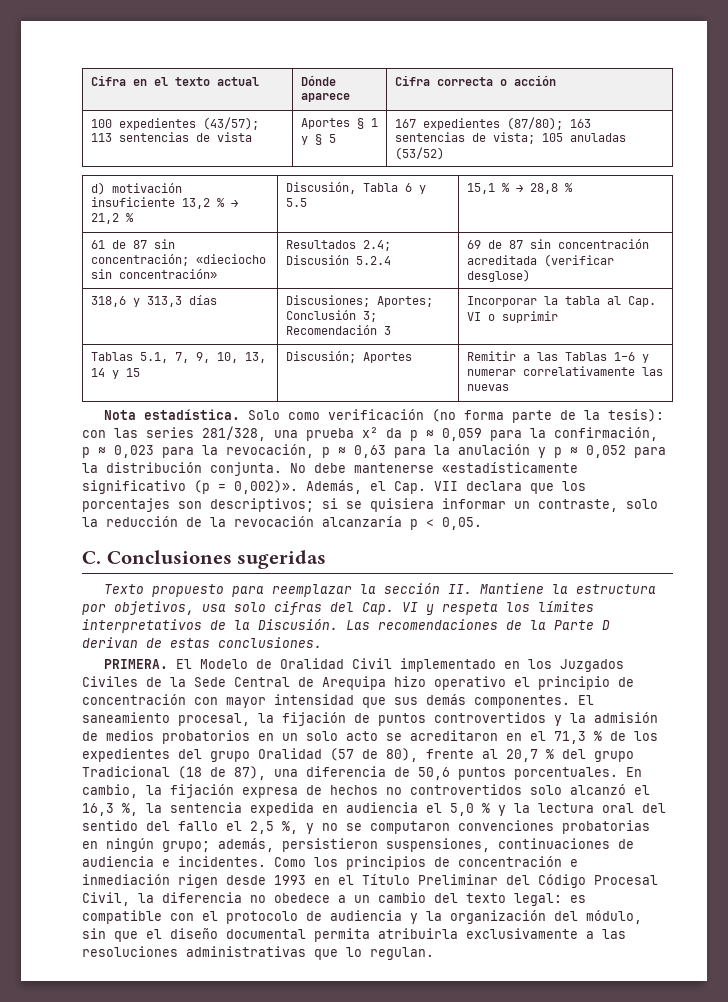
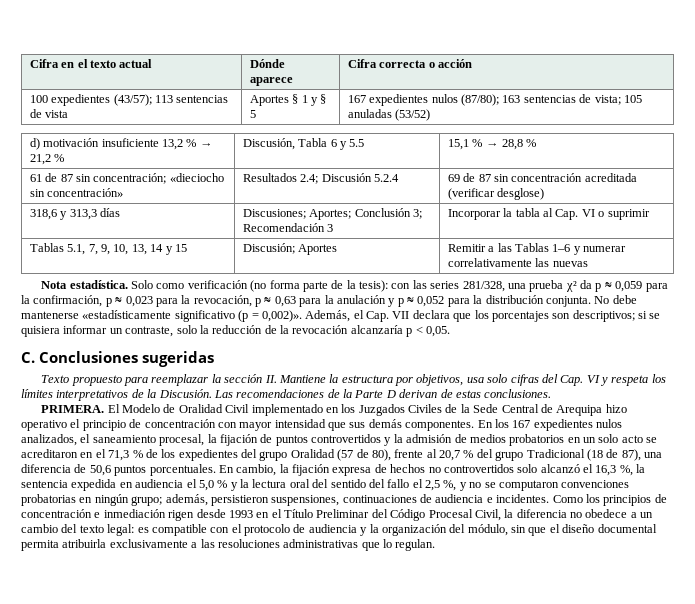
- 100 expedientes (43/57); 113 sentencias de vista | Aportes § 1 y § 5 | 167 expedientes (87/80); 163 sentencias de vista; 105 anuladas (53/52)
+ 100 expedientes (43/57); 113 sentencias de vista | Aportes § 1 y § 5 | 167 expedientes nulos (87/80); 163 sentencias de vista; 105 anuladas (53/52)
- El saneamiento procesal, la fijación de puntos controvertidos y la admisión de medios probatorios en un solo acto se acreditaron en el 71,3 % de los expedientes del grupo Oralidad (57 de 80), frente al 20,7 % del grupo Tradicional (18 de 87), una diferencia de 50,6 puntos porcentuales.
+ En los 167 expedientes nulos analizados, el saneamiento procesal, la fijación de puntos controvertidos y la admisión de medios probatorios en un solo acto se acreditaron en el 71,3 % de los expedientes del grupo Oralidad (57 de 80), frente al 20,7 % del grupo Tradicional (18 de 87), una diferencia de 50,6 puntos porcentuales.

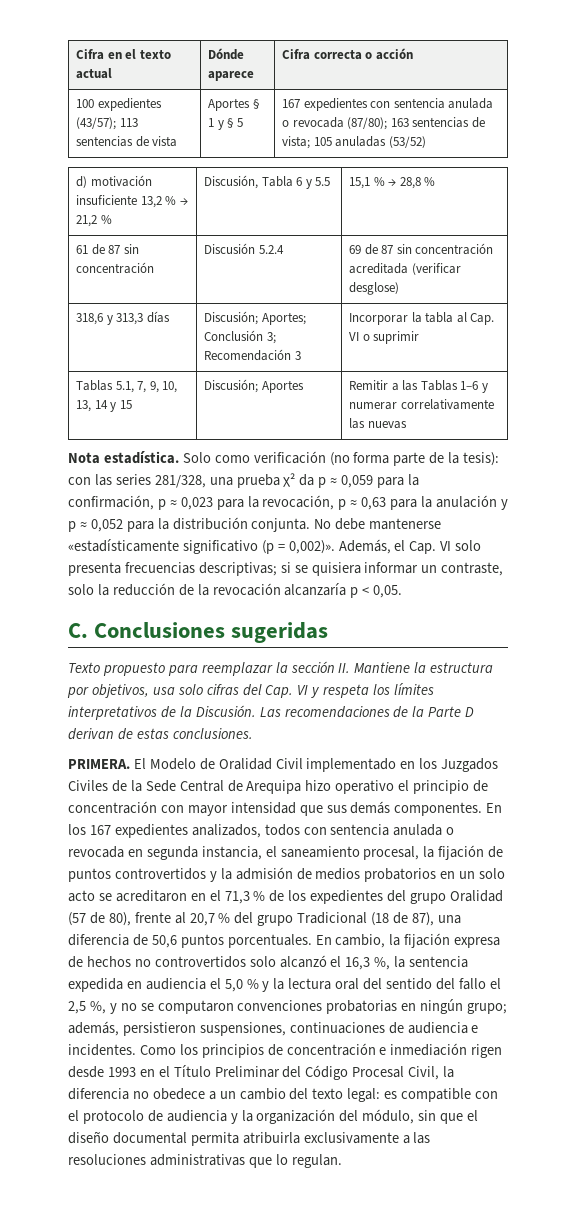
- 100 expedientes (43/57); 113 sentencias de vista | Aportes § 1 y § 5 | 167 expedientes nulos (87/80); 163 sentencias de vista; 105 anuladas (53/52)
+ 100 expedientes (43/57); 113 sentencias de vista | Aportes § 1 y § 5 | 167 expedientes con sentencia anulada o revocada (87/80); 163 sentencias de vista; 105 anuladas (53/52)
- 61 de 87 sin concentración; «dieciocho sin concentración» | Resultados 2.4; Discusión 5.2.4 | 69 de 87 sin concentración acreditada (verificar desglose)
+ 61 de 87 sin concentración | Discusión 5.2.4 | 69 de 87 sin concentración acreditada (verificar desglose)
- 318,6 y 313,3 días | Discusiones; Aportes; Conclusión 3; Recomendación 3 | Incorporar la tabla al Cap. VI o suprimir
+ 318,6 y 313,3 días | Discusión; Aportes; Conclusión 3; Recomendación 3 | Incorporar la tabla al Cap. VI o suprimir
- Además, el Cap. VII declara que los porcentajes son descriptivos; si se quisiera informar un contraste, solo la reducción de la revocación alcanzaría p < 0,05.
+ Además, el Cap. VI solo presenta frecuencias descriptivas; si se quisiera informar un contraste, solo la reducción de la revocación alcanzaría p < 0,05.
- En los 167 expedientes nulos analizados, el saneamiento procesal, la fijación de puntos controvertidos y la admisión de medios probatorios en un solo acto se acreditaron en el 71,3 % de los expedientes del grupo Oralidad (57 de 80), frente al 20,7 % del grupo Tradicional (18 de 87), una diferencia de 50,6 puntos porcentuales.
+ En los 167 expedientes analizados, todos con sentencia anulada o revocada en segunda instancia, el saneamiento procesal, la fijación de puntos controvertidos y la admisión de medios probatorios en un solo acto se acreditaron en el 71,3 % de los expedientes del grupo Oralidad (57 de 80), frente al 20,7 % del grupo Tradicional (18 de 87), una diferencia de 50,6 puntos porcentuales.

